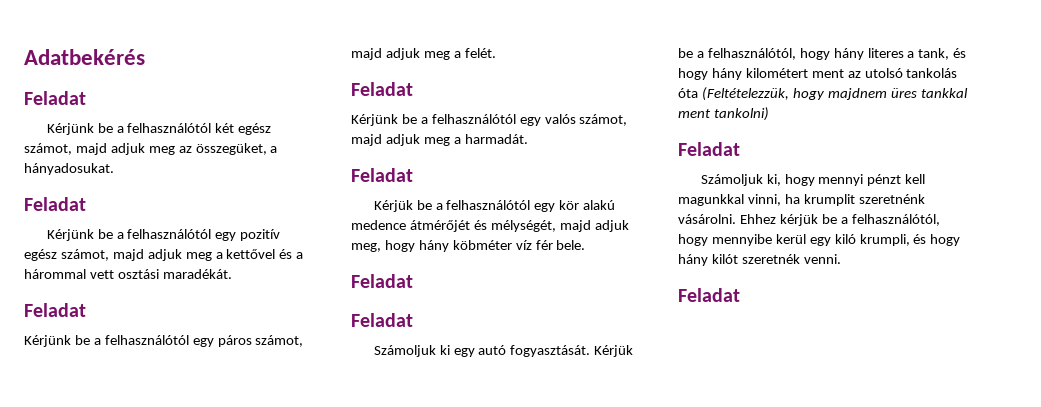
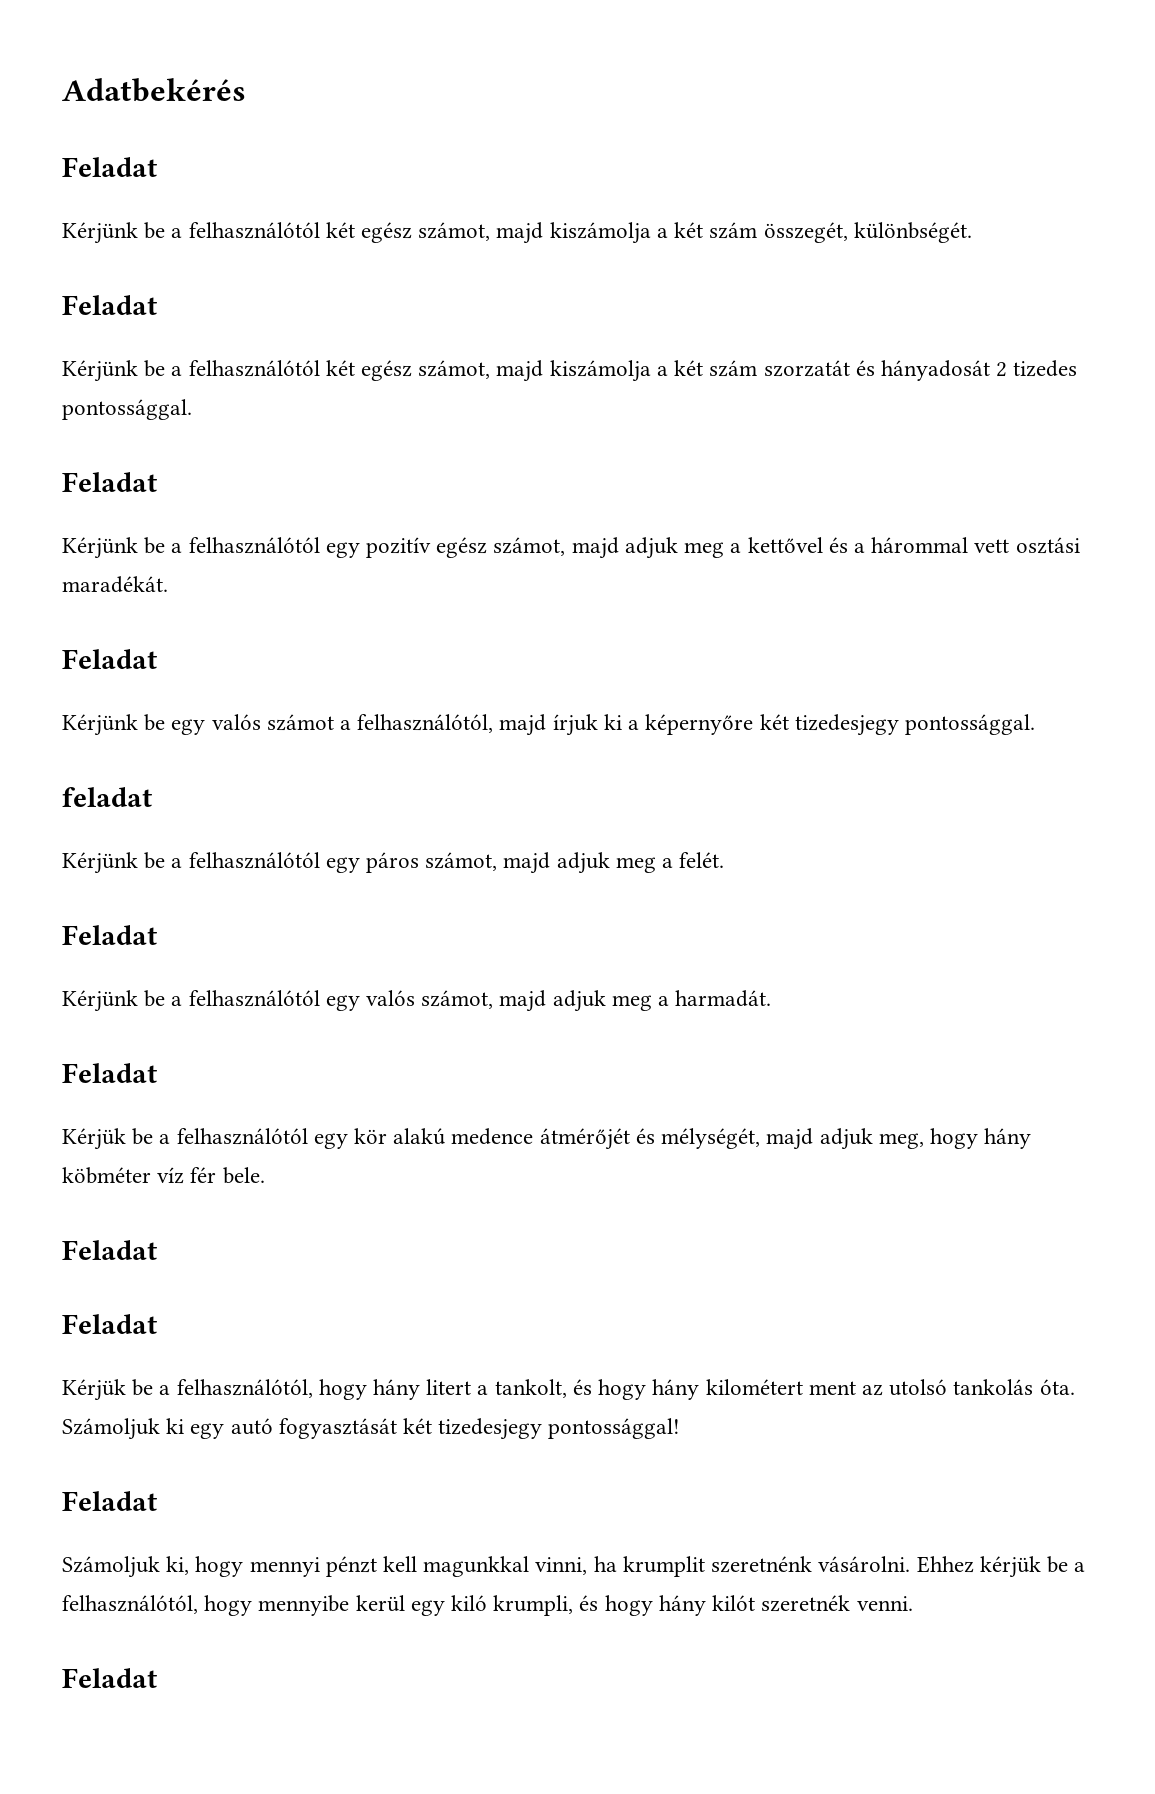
- Kérjünk be a felhasználótól két egész számot, majd adjuk meg az összegüket, a hányadosukat.
+ Kérjünk be a felhasználótól két egész számot, majd kiszámolja a két szám összegét, különbségét.
+ Feladat
+ Kérjünk be a felhasználótól két egész számot, majd kiszámolja a két szám szorzatát és hányadosát 2 tizedes pontossággal.
+ Kérjünk be egy valós számot a felhasználótól, majd írjuk ki a képernyőre két tizedesjegy pontossággal.
+ feladat
- Számoljuk ki egy autó fogyasztását. Kérjük be a felhasználótól, hogy hány literes a tank, és hogy hány kilométert ment az utolsó tankolás óta (Feltételezzük, hogy majdnem üres tankkal ment tankolni)
+ Kérjük be a felhasználótól, hogy hány litert a tankolt, és hogy hány kilométert ment az utolsó tankolás óta. Számoljuk ki egy autó fogyasztását két tizedesjegy pontossággal!

